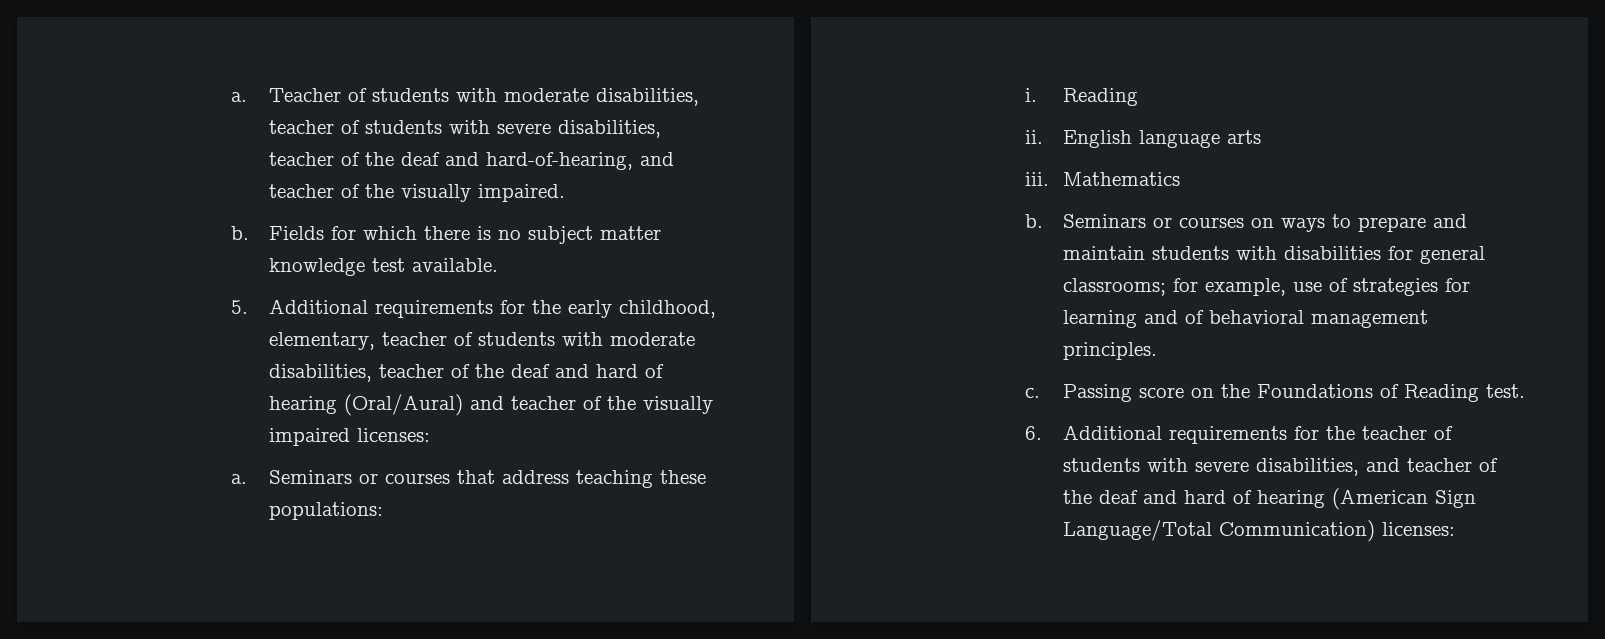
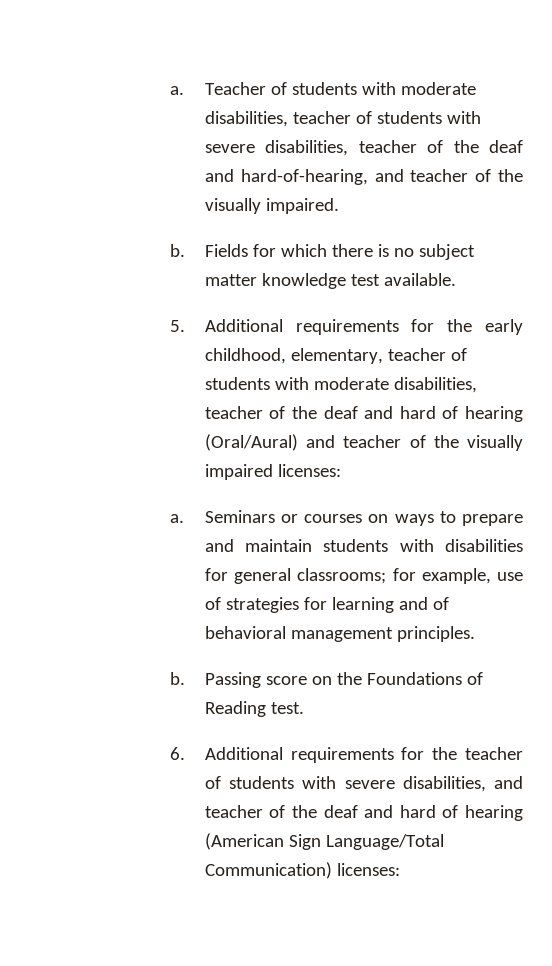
- Seminars or courses that address teaching these populations:
- i. Reading
- ii. English language arts
- iii. Mathematics
- b. Seminars or courses on ways to prepare and maintain students with disabilities for general classrooms; for example, use of strategies for learning and of behavioral management principles.
- c.
+ Seminars or courses on ways to prepare and maintain students with disabilities for general classrooms; for example, use of strategies for learning and of behavioral management principles.
+ b.

